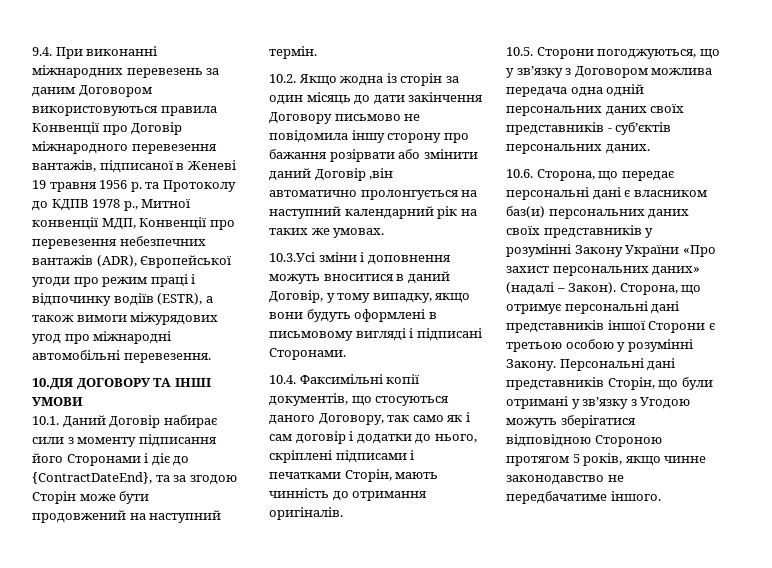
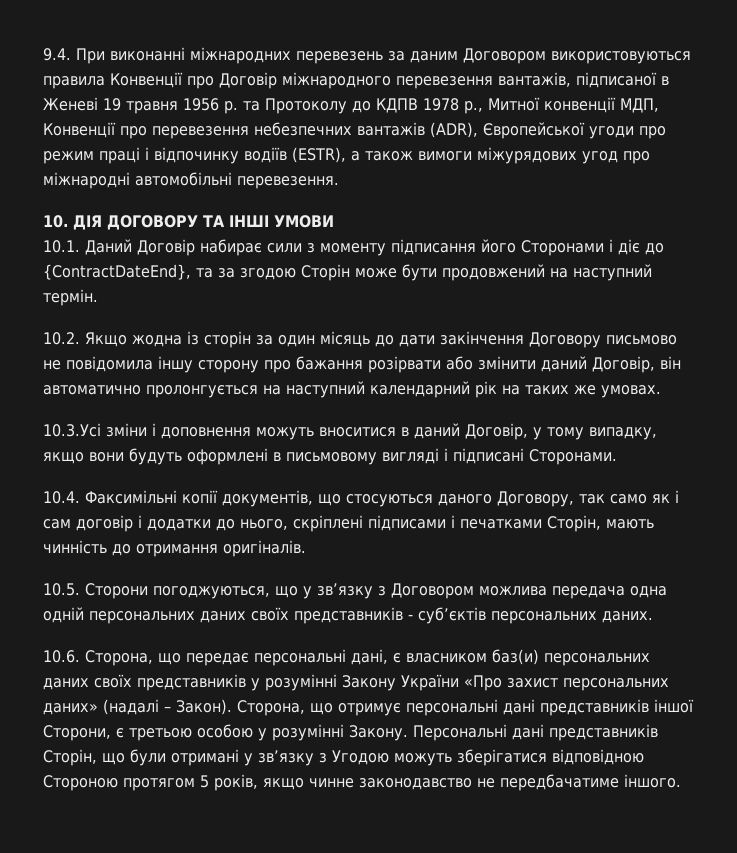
- 10.ДІЯ ДОГОВОРУ ТА ІНШІ УМОВИ
+ 10. ДІЯ ДОГОВОРУ ТА ІНШІ УМОВИ
- 10.2. Якщо жодна із сторін за один місяць до дати закінчення Договору письмово не повідомила іншу сторону про бажання розірвати або змінити даний Договір ,він автоматично пролонгується на наступний календарний рік на таких же умовах.
+ 10.2. Якщо жодна із сторін за один місяць до дати закінчення Договору письмово не повідомила іншу сторону про бажання розірвати або змінити даний Договір, він автоматично пролонгується на наступний календарний рік на таких же умовах.
- 10.6. Сторона, що передає персональні дані є власником баз(и) персональних даних своїх представників у розумінні Закону України «Про захист персональних даних» (надалі – Закон).
+ 10.6. Сторона, що передає персональні дані, є власником баз(и) персональних даних своїх представників у розумінні Закону України «Про захист персональних даних» (надалі – Закон).
- Сторона, що отримує персональні дані представників іншої Сторони є третьою особою у розумінні Закону.
+ Сторона, що отримує персональні дані представників іншої Сторони, є третьою особою у розумінні Закону.

